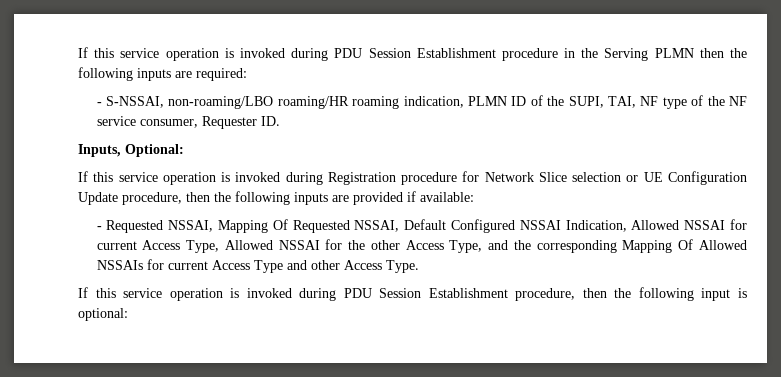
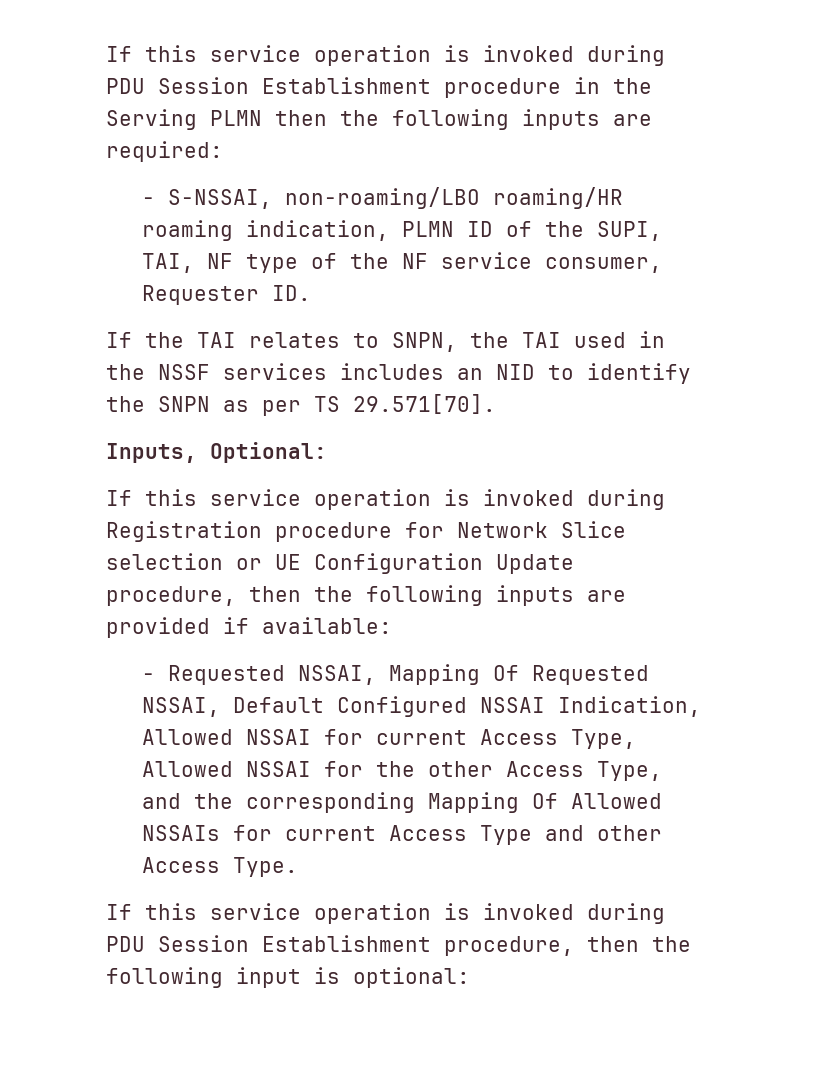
+ If the TAI relates to SNPN, the TAI used in the NSSF services includes an NID to identify the SNPN as per TS 29.571[70].

